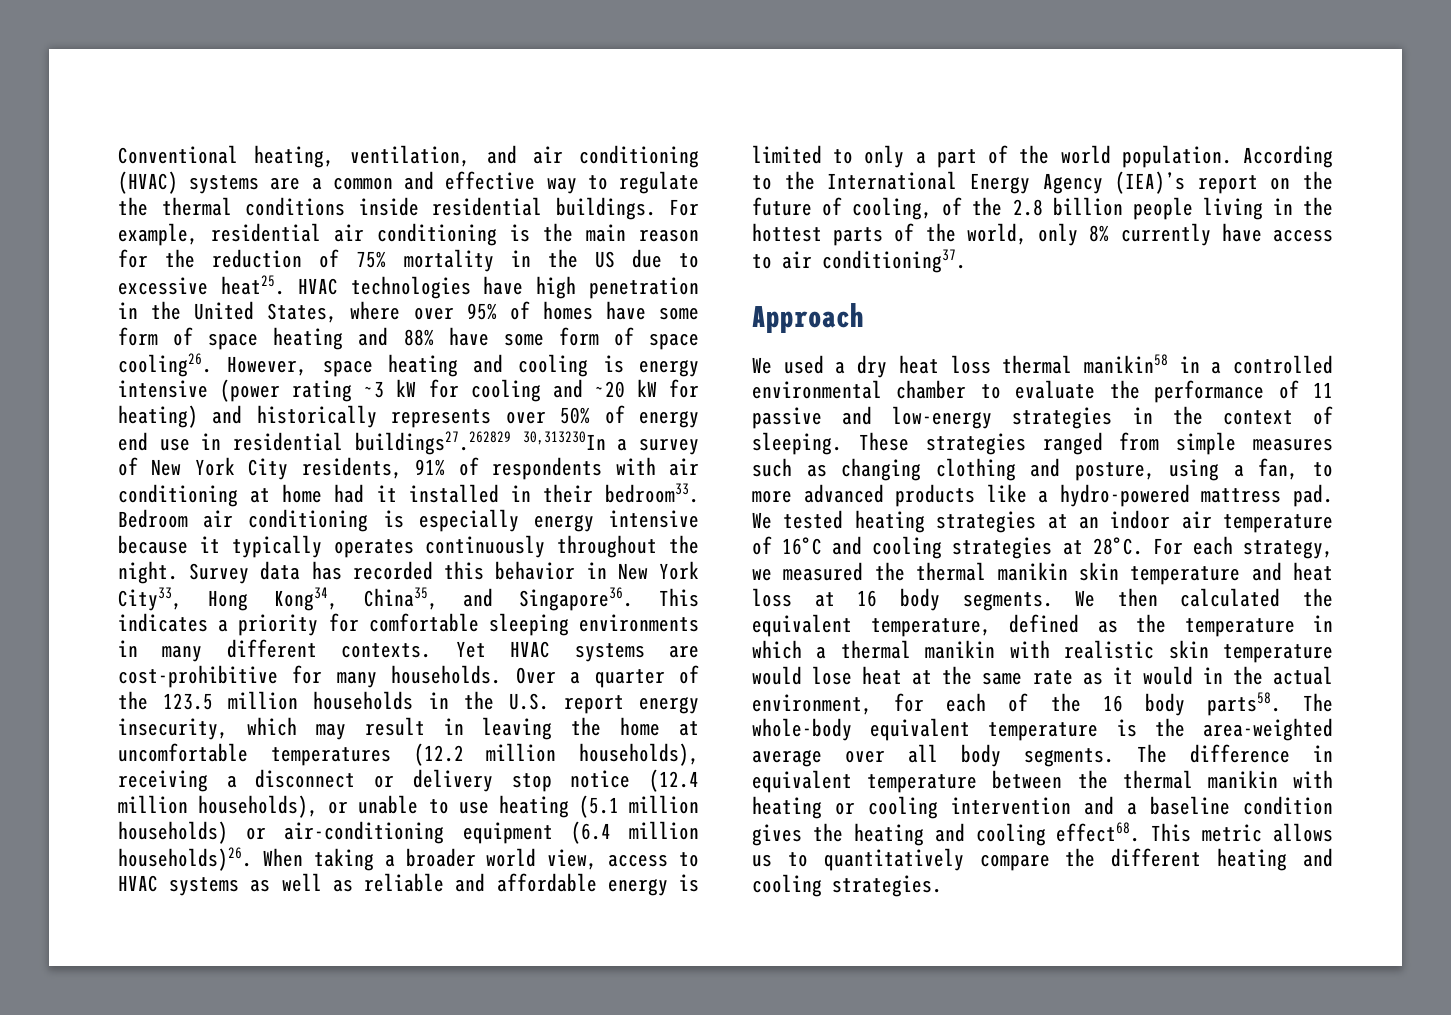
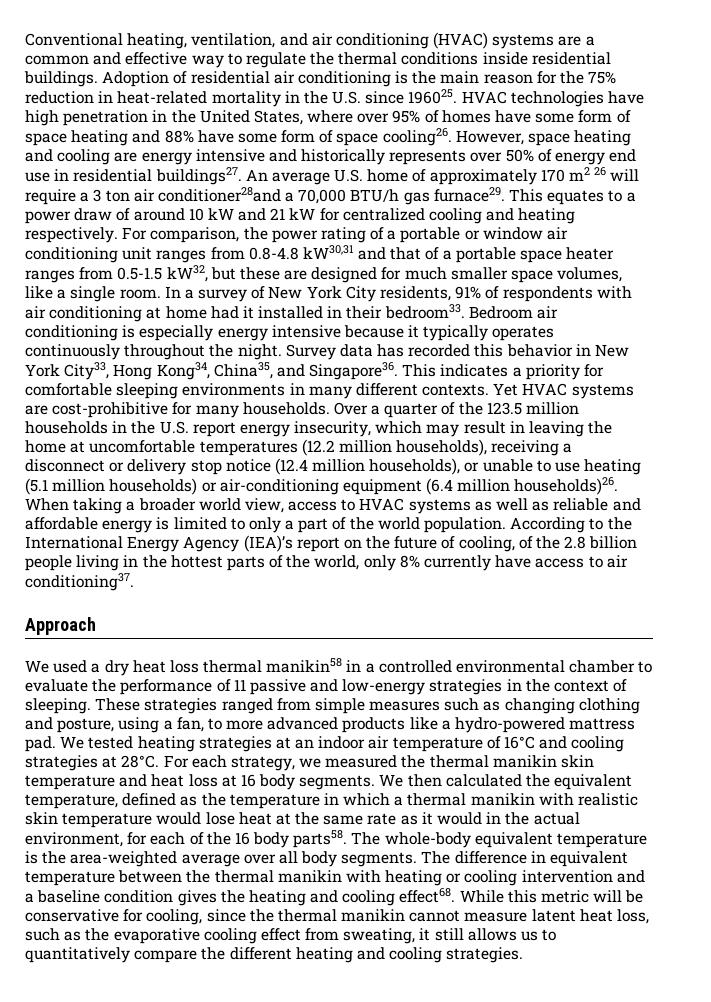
- For example, residential air conditioning is the main reason for the reduction of 75% mortality in the US due to excessive heat25.
+ Adoption of residential air conditioning is the main reason for the 75% reduction in heat-related mortality in the U.S. since 196025.
- However, space heating and cooling is energy intensive (power rating ~3 kW for cooling and ~20 kW for heating) and historically represents over 50% of energy end use in residential buildings27.262829 30,313230In a survey of New York City residents, 91% of respondents with air conditioning at home had it installed in their bedroom33.
+ However, space heating and cooling are energy intensive and historically represents over 50% of energy end use in residential buildings27. An average U.S. home of approximately 170 m2 26 will require a 3 ton air conditioner28and a 70,000 BTU/h gas furnace29. This equates to a power draw of around 10 kW and 21 kW for centralized cooling and heating respectively. For comparison, the power rating of a portable or window air conditioning unit ranges from 0.8-4.8 kW30,31 and that of a portable space heater ranges from 0.5-1.5 kW32, but these are designed for much smaller space volumes, like a single room. In a survey of New York City residents, 91% of respondents with air conditioning at home had it installed in their bedroom33.
- This metric allows us to quantitatively compare the different heating and cooling strategies.
+ While this metric will be conservative for cooling, since the thermal manikin cannot measure latent heat loss, such as the evaporative cooling effect from sweating, it still allows us to quantitatively compare the different heating and cooling strategies.

